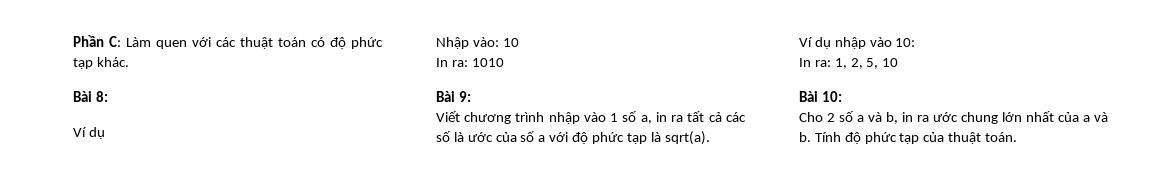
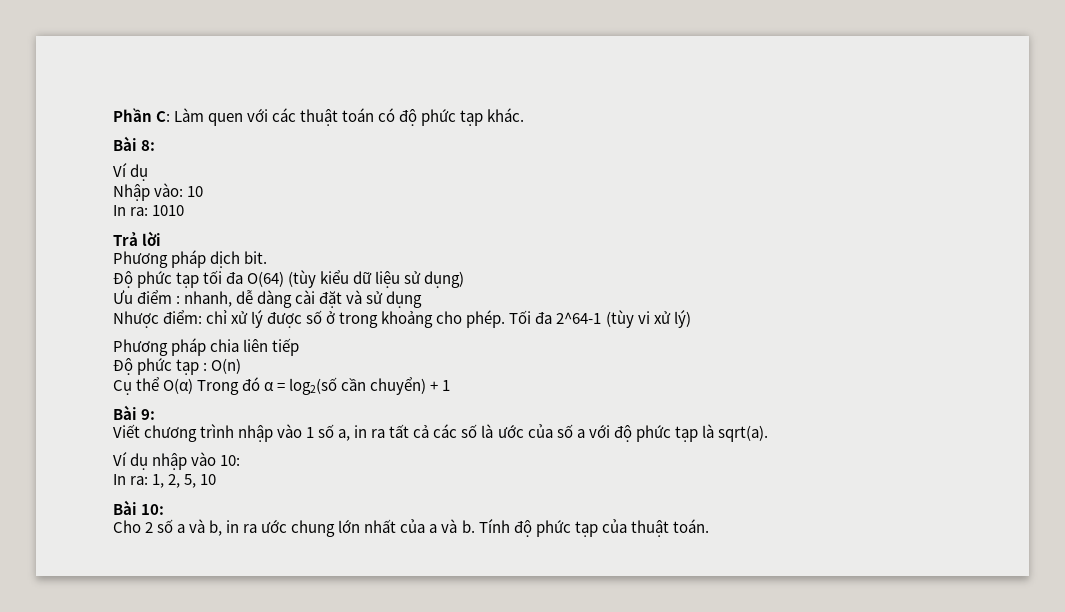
+ Trả lời
+ Phương pháp dịch bit.
+ Độ phức tạp tối đa O(64) (tùy kiểu dữ liệu sử dụng)
+ Ưu điểm : nhanh, dễ dàng cài đặt và sử dụng
+ Nhược điểm: chỉ xử lý được số ở trong khoảng cho phép. Tối đa 2^64-1 (tùy vi xử lý)
+ Phương pháp chia liên tiếp
+ Độ phức tạp : O(n)
+ Cụ thể O(α) Trong đó α = log2(số cần chuyển) + 1

